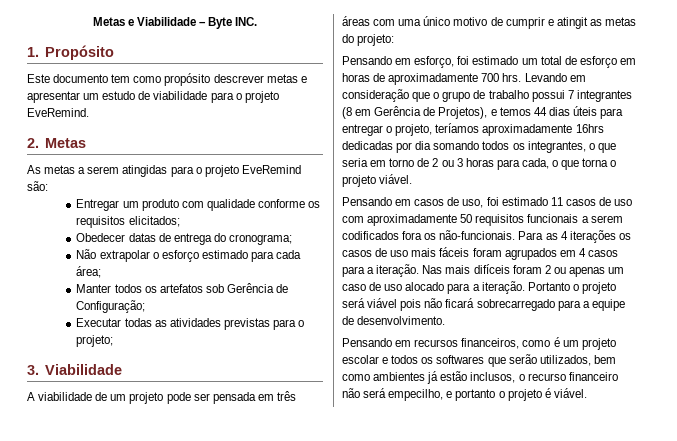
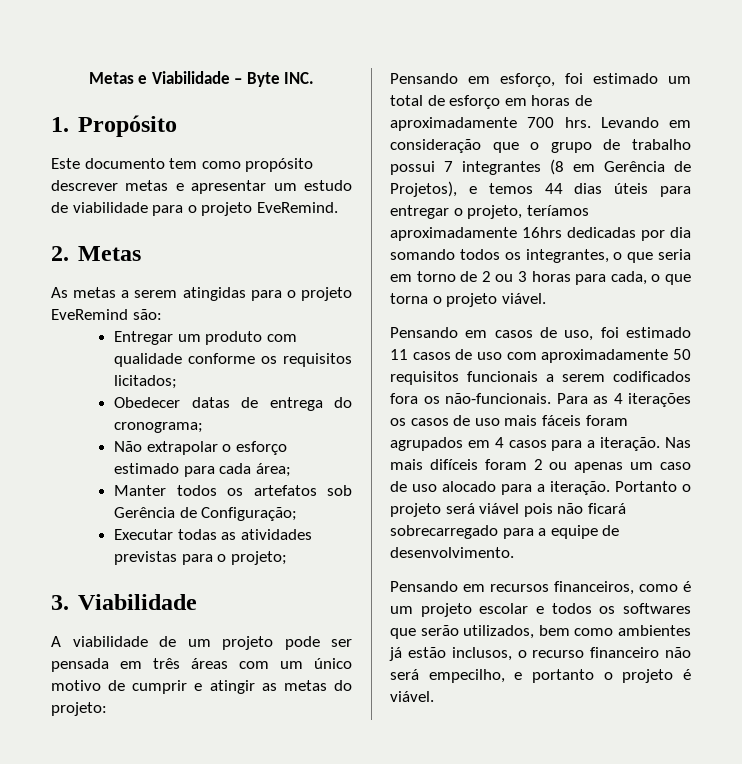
- Entregar um produto com qualidade conforme os requisitos elicitados;
+ Entregar um produto com qualidade conforme os requisitos licitados;
- A viabilidade de um projeto pode ser pensada em três áreas com uma único motivo de cumprir e atingit as metas do projeto:
+ A viabilidade de um projeto pode ser pensada em três áreas com um único motivo de cumprir e atingir as metas do projeto:

